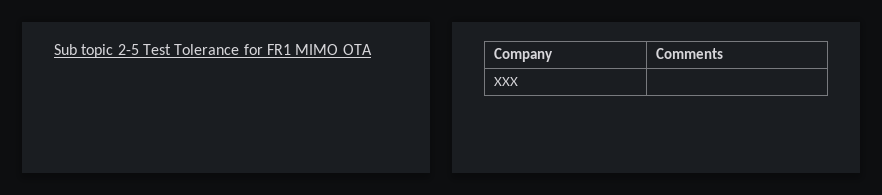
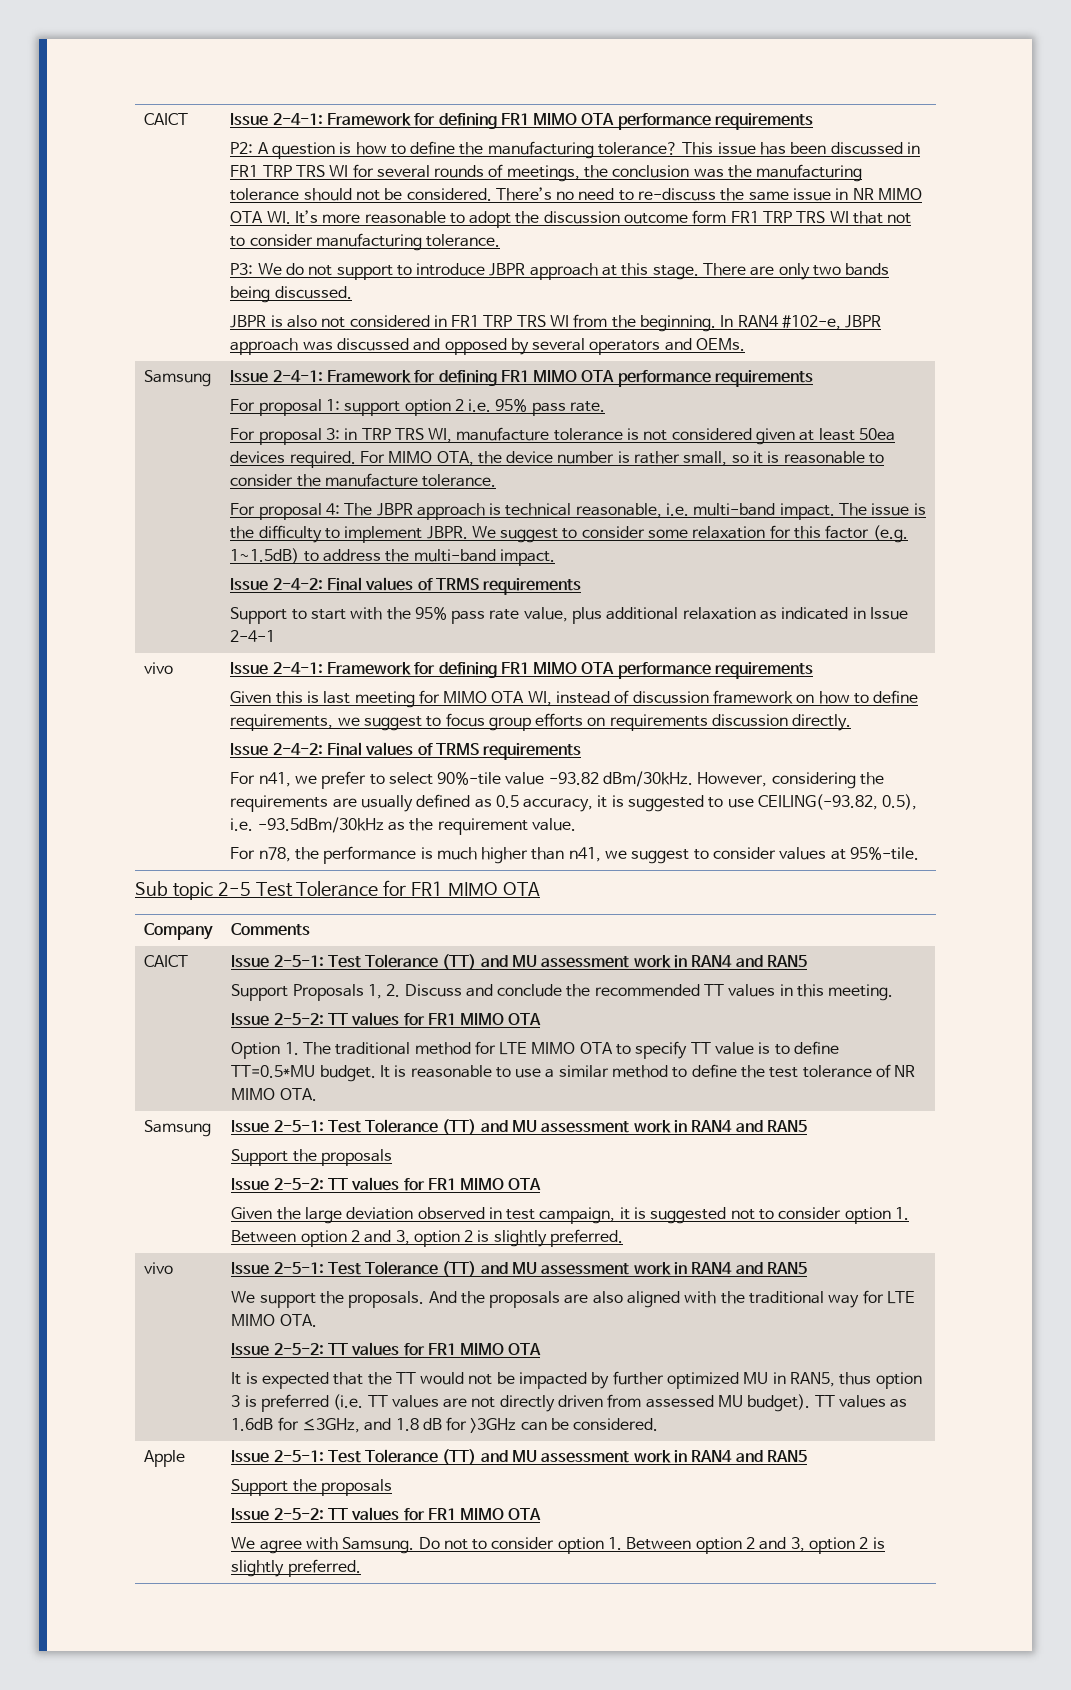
+ CAICT | Issue 2-4-1: Framework for defining FR1 MIMO OTA performance requirements
+ P2: A question is how to define the manufacturing tolerance? This issue has been discussed in FR1 TRP TRS WI for several rounds of meetings, the conclusion was the manufacturing tolerance should not be considered. There’s no need to re-discuss the same issue in NR MIMO OTA WI. It’s more reasonable to adopt the discussion outcome form FR1 TRP TRS WI that not to consider manufacturing tolerance.
+ P3: We do not support to introduce JBPR approach at this stage. There are only two bands being discussed.
+ JBPR is also not considered in FR1 TRP TRS WI from the beginning. In RAN4 #102-e, JBPR approach was discussed and opposed by several operators and OEMs.
+ Samsung | Issue 2-4-1: Framework for defining FR1 MIMO OTA performance requirements
+ For proposal 1: support option 2 i.e. 95% pass rate.
+ For proposal 3: in TRP TRS WI, manufacture tolerance is not considered given at least 50ea devices required. For MIMO OTA, the device number is rather small, so it is reasonable to consider the manufacture tolerance.
+ For proposal 4: The JBPR approach is technical reasonable, i.e. multi-band impact. The issue is the difficulty to implement JBPR. We suggest to consider some relaxation for this factor (e.g. 1~1.5dB) to address the multi-band impact.
+ Issue 2-4-2: Final values of TRMS requirements
+ Support to start with the 95% pass rate value, plus additional relaxation as indicated in Issue 2-4-1
+ vivo | Issue 2-4-1: Framework for defining FR1 MIMO OTA performance requirements
+ Given this is last meeting for MIMO OTA WI, instead of discussion framework on how to define requirements, we suggest to focus group efforts on requirements discussion directly.
+ Issue 2-4-2: Final values of TRMS requirements
+ For n41, we prefer to select 90%-tile value -93.82 dBm/30kHz. However, considering the requirements are usually defined as 0.5 accuracy, it is suggested to use CEILING(-93.82, 0.5), i.e. -93.5dBm/30kHz as the requirement value.
+ For n78, the performance is much higher than n41, we suggest to consider values at 95%-tile.
- XXX
+ CAICT | Issue 2-5-1: Test Tolerance (TT) and MU assessment work in RAN4 and RAN5
+ Support Proposals 1, 2. Discuss and conclude the recommended TT values in this meeting.
+ Issue 2-5-2: TT values for FR1 MIMO OTA
+ Option 1. The traditional method for LTE MIMO OTA to specify TT value is to define TT=0.5*MU budget. It is reasonable to use a similar method to define the test tolerance of NR MIMO OTA.
+ Samsung | Issue 2-5-1: Test Tolerance (TT) and MU assessment work in RAN4 and RAN5
+ Support the proposals
+ Issue 2-5-2: TT values for FR1 MIMO OTA
+ Given the large deviation observed in test campaign, it is suggested not to consider option 1. Between option 2 and 3, option 2 is slightly preferred.
+ vivo | Issue 2-5-1: Test Tolerance (TT) and MU assessment work in RAN4 and RAN5
+ We support the proposals. And the proposals are also aligned with the traditional way for LTE MIMO OTA.
+ Issue 2-5-2: TT values for FR1 MIMO OTA
+ It is expected that the TT would not be impacted by further optimized MU in RAN5, thus option 3 is preferred (i.e. TT values are not directly driven from assessed MU budget). TT values as 1.6dB for ≤3GHz, and 1.8 dB for >3GHz can be considered.
+ Apple | Issue 2-5-1: Test Tolerance (TT) and MU assessment work in RAN4 and RAN5
+ Support the proposals
+ Issue 2-5-2: TT values for FR1 MIMO OTA
+ We agree with Samsung. Do not to consider option 1. Between option 2 and 3, option 2 is slightly preferred.

